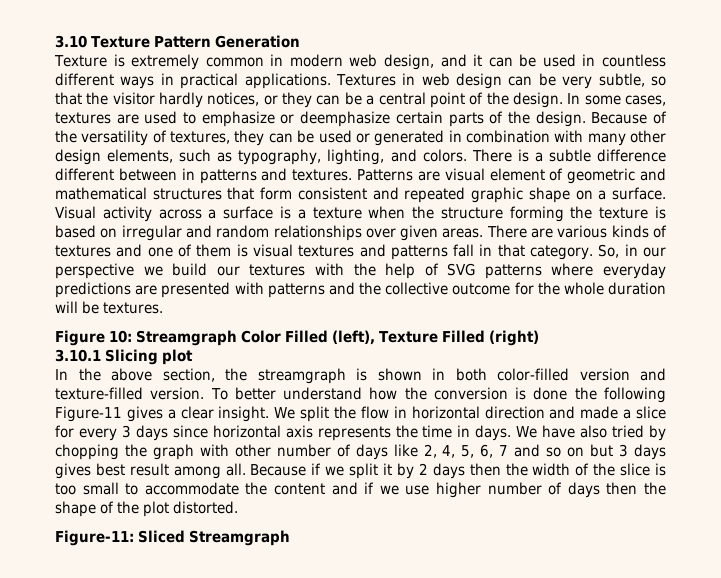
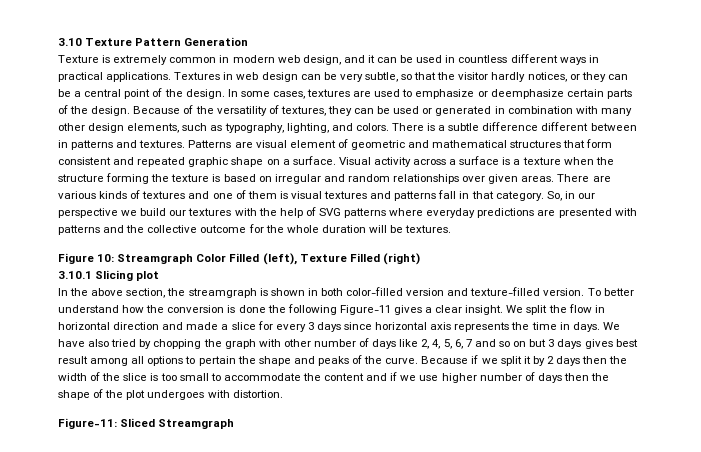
- We have also tried by chopping the graph with other number of days like 2, 4, 5, 6, 7 and so on but 3 days gives best result among all.
+ We have also tried by chopping the graph with other number of days like 2, 4, 5, 6, 7 and so on but 3 days gives best result among all options to pertain the shape and peaks of the curve.
- Because if we split it by 2 days then the width of the slice is too small to accommodate the content and if we use higher number of days then the shape of the plot distorted.
+ Because if we split it by 2 days then the width of the slice is too small to accommodate the content and if we use higher number of days then the shape of the plot undergoes with distortion.

